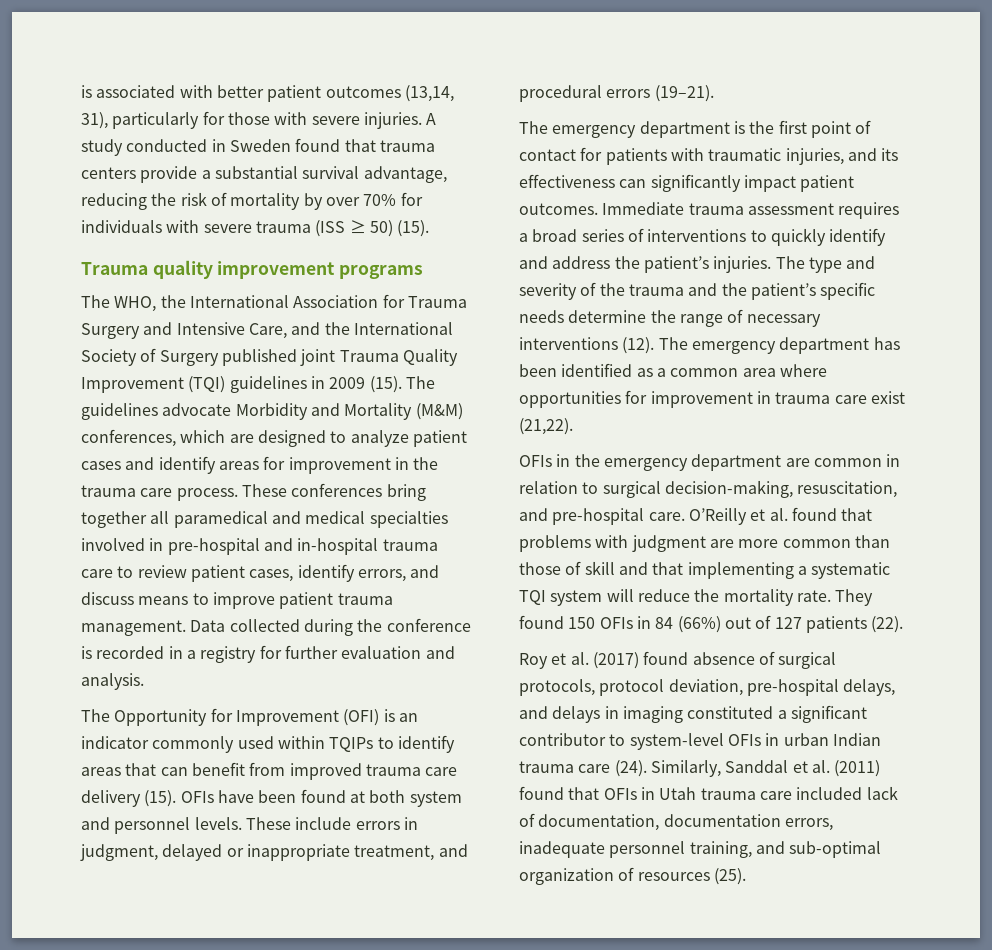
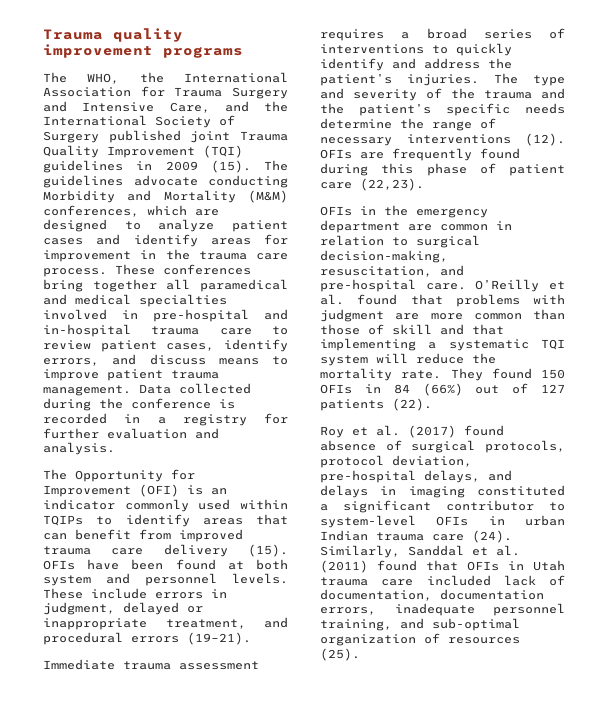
- is associated with better patient outcomes (13,14, 31), particularly for those with severe injuries. A study conducted in Sweden found that trauma centers provide a substantial survival advantage, reducing the risk of mortality by over 70% for individuals with severe trauma (ISS ≥ 50) (15).
- The guidelines advocate Morbidity and Mortality (M&M) conferences, which are designed to analyze patient cases and identify areas for improvement in the trauma care process.
+ The guidelines advocate conducting Morbidity and Mortality (M&M) conferences, which are designed to analyze patient cases and identify areas for improvement in the trauma care process.
- The emergency department is the first point of contact for patients with traumatic injuries, and its effectiveness can significantly impact patient outcomes.
- The emergency department has been identified as a common area where opportunities for improvement in trauma care exist (21,22).
+ OFIs are frequently found during this phase of patient care (22,23).

